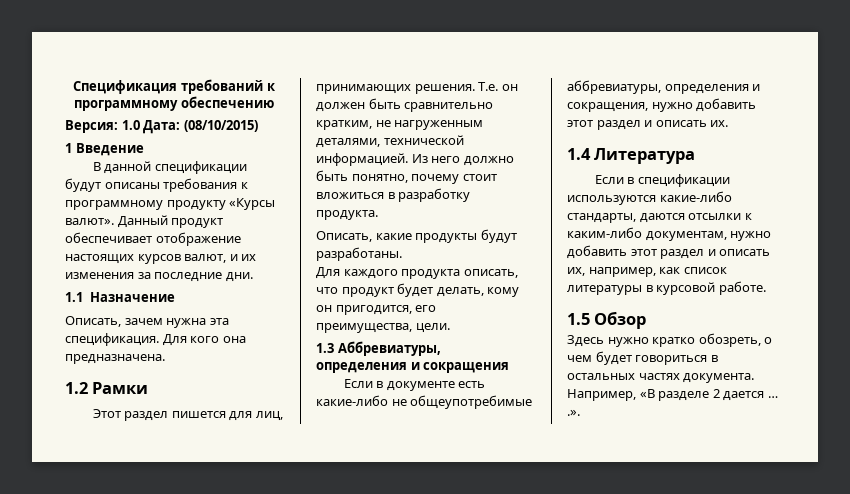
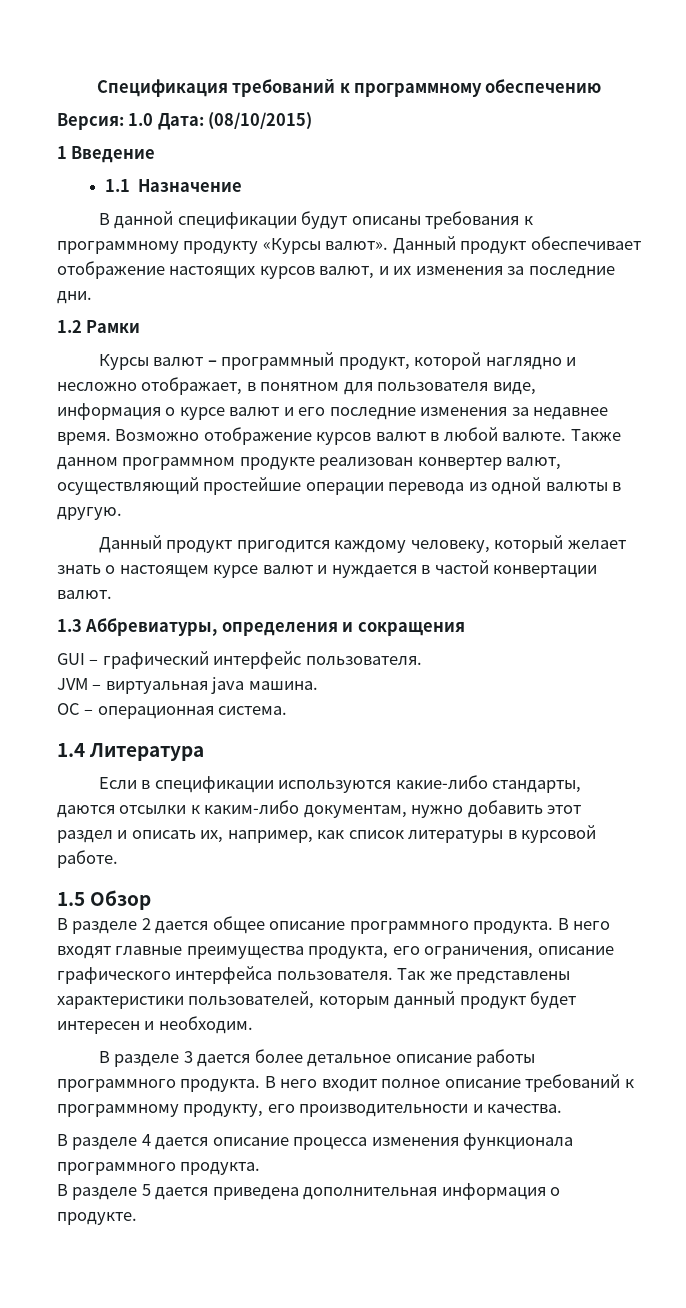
+ 1.1 Назначение
- 1.1 Назначение
- Описать, зачем нужна эта спецификация. Для кого она предназначена.
  1.2 Рамки
- Этот раздел пишется для лиц, принимающих решения. Т.е. он должен быть сравнительно кратким, не нагруженным деталями, технической информацией. Из него должно быть понятно, почему стоит вложиться в разработку продукта.
- Описать, какие продукты будут разработаны.
- Для каждого продукта описать, что продукт будет делать, кому он пригодится, его преимущества, цели.
+ Курсы валют – программный продукт, которой наглядно и несложно отображает, в понятном для пользователя виде, информация о курсе валют и его последние изменения за недавнее время. Возможно отображение курсов валют в любой валюте. Также данном программном продукте реализован конвертер валют, осуществляющий простейшие операции перевода из одной валюты в другую.
+ Данный продукт пригодится каждому человеку, который желает знать о настоящем курсе валют и нуждается в частой конвертации валют.
- Если в документе есть какие-либо не общеупотребимые аббревиатуры, определения и сокращения, нужно добавить этот раздел и описать их.
+ GUI – графический интерфейс пользователя.
+ JVM – виртуальная java машина.
+ OC – операционная система.
- Здесь нужно кратко обозреть, о чем будет говориться в остальных частях документа. Например, «В разделе 2 дается … .».
+ В разделе 2 дается общее описание программного продукта. В него входят главные преимущества продукта, его ограничения, описание графического интерфейса пользователя. Так же представлены характеристики пользователей, которым данный продукт будет интересен и необходим.
+ В разделе 3 дается более детальное описание работы программного продукта. В него входит полное описание требований к программному продукту, его производительности и качества.
+ В разделе 4 дается описание процесса изменения функционала программного продукта.
+ В разделе 5 дается приведена дополнительная информация о продукте.

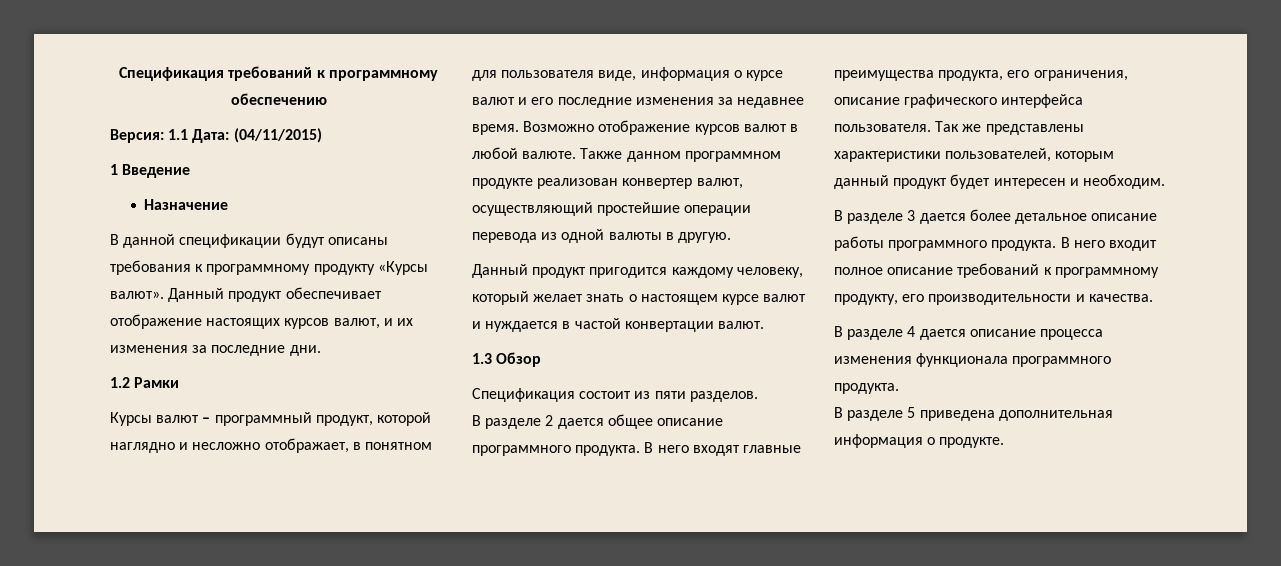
- Версия: 1.0 Дата: (08/10/2015)
+ Версия: 1.1 Дата: (04/11/2015)
- 1.1 Назначение
+ Назначение
- 1.3 Аббревиатуры, определения и сокращения
- GUI – графический интерфейс пользователя.
- JVM – виртуальная java машина.
- OC – операционная система.
- 1.4 Литература
- Если в спецификации используются какие-либо стандарты, даются отсылки к каким-либо документам, нужно добавить этот раздел и описать их, например, как список литературы в курсовой работе.
- 1.5 Обзор
+ 1.3 Обзор
+ Спецификация состоит из пяти разделов.
- В разделе 5 дается приведена дополнительная информация о продукте.
+ В разделе 5 приведена дополнительная информация о продукте.

